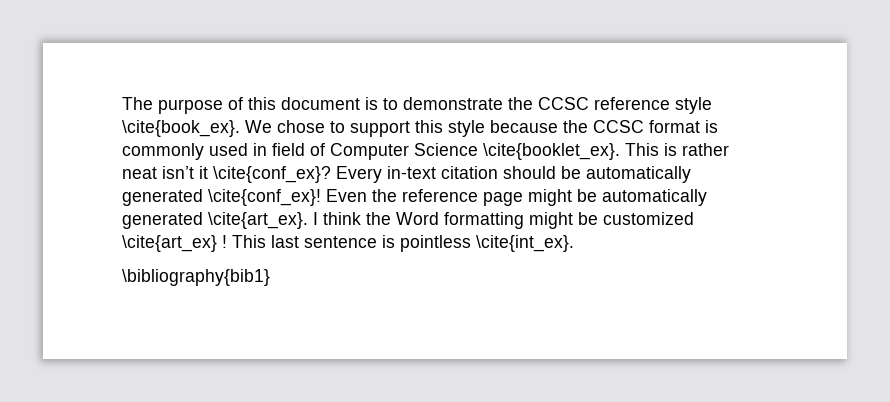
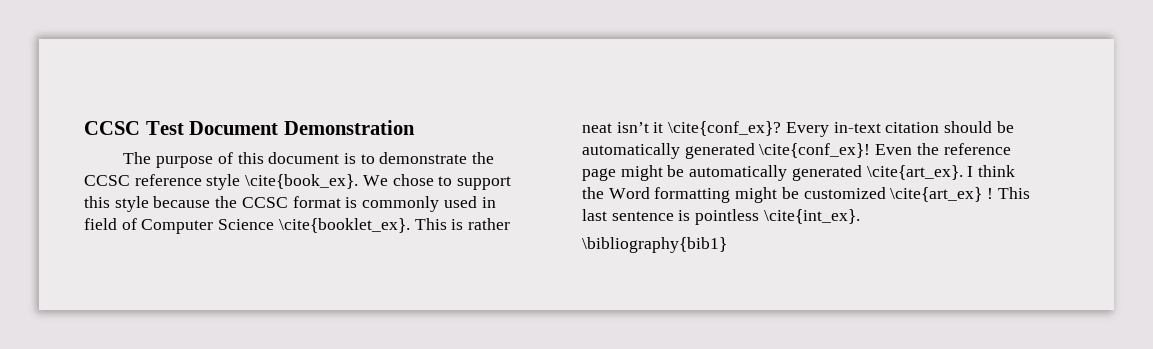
+ CCSC Test Document Demonstration

